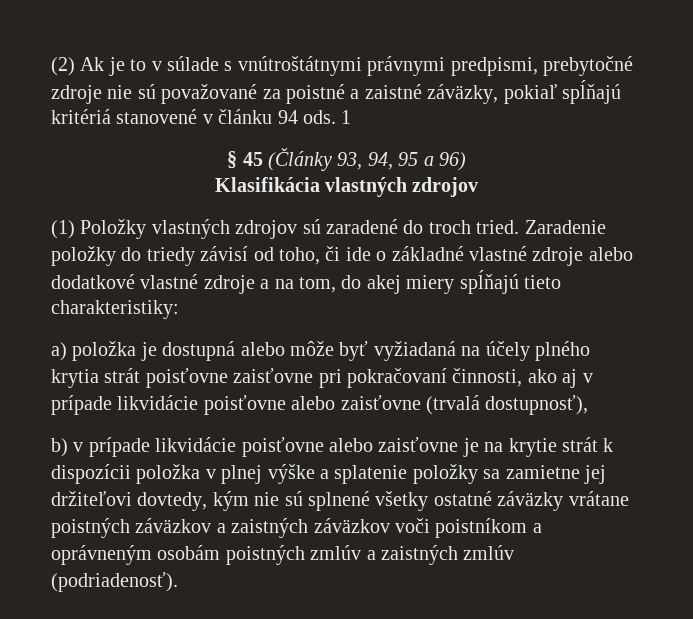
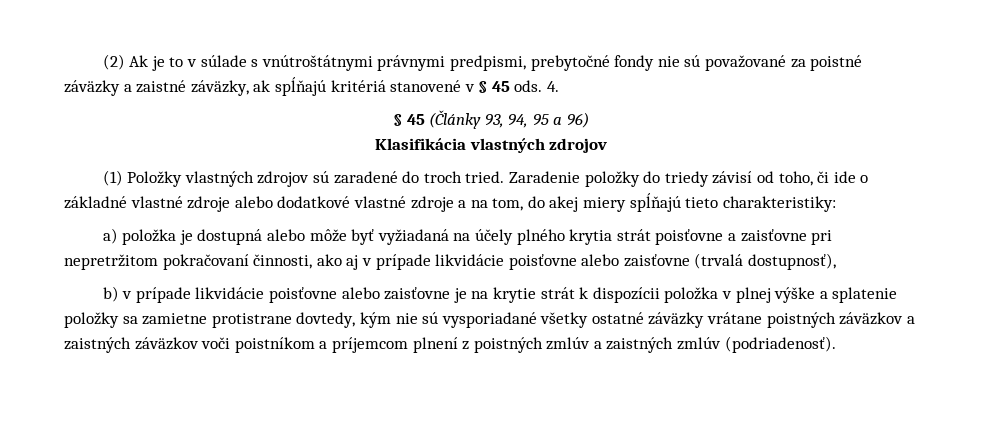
- (2) Ak je to v súlade s vnútroštátnymi právnymi predpismi, prebytočné zdroje nie sú považované za poistné a zaistné záväzky, pokiaľ spĺňajú kritériá stanovené v článku 94 ods. 1
+ (2) Ak je to v súlade s vnútroštátnymi právnymi predpismi, prebytočné fondy nie sú považované za poistné záväzky a zaistné záväzky, ak spĺňajú kritériá stanovené v § 45 ods. 4.
- a) položka je dostupná alebo môže byť vyžiadaná na účely plného krytia strát poisťovne zaisťovne pri pokračovaní činnosti, ako aj v prípade likvidácie poisťovne alebo zaisťovne (trvalá dostupnosť),
+ a) položka je dostupná alebo môže byť vyžiadaná na účely plného krytia strát poisťovne a zaisťovne pri nepretržitom pokračovaní činnosti, ako aj v prípade likvidácie poisťovne alebo zaisťovne (trvalá dostupnosť),
- b) v prípade likvidácie poisťovne alebo zaisťovne je na krytie strát k dispozícii položka v plnej výške a splatenie položky sa zamietne jej držiteľovi dovtedy, kým nie sú splnené všetky ostatné záväzky vrátane poistných záväzkov a zaistných záväzkov voči poistníkom a oprávneným osobám poistných zmlúv a zaistných zmlúv (podriadenosť).
+ b) v prípade likvidácie poisťovne alebo zaisťovne je na krytie strát k dispozícii položka v plnej výške a splatenie položky sa zamietne protistrane dovtedy, kým nie sú vysporiadané všetky ostatné záväzky vrátane poistných záväzkov a zaistných záväzkov voči poistníkom a príjemcom plnení z poistných zmlúv a zaistných zmlúv (podriadenosť).

